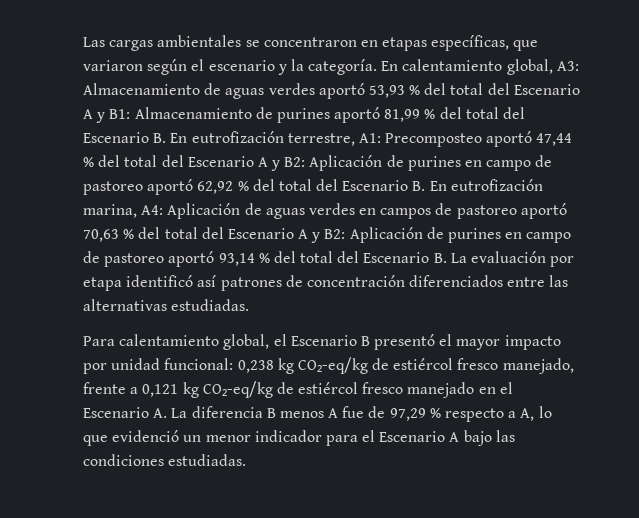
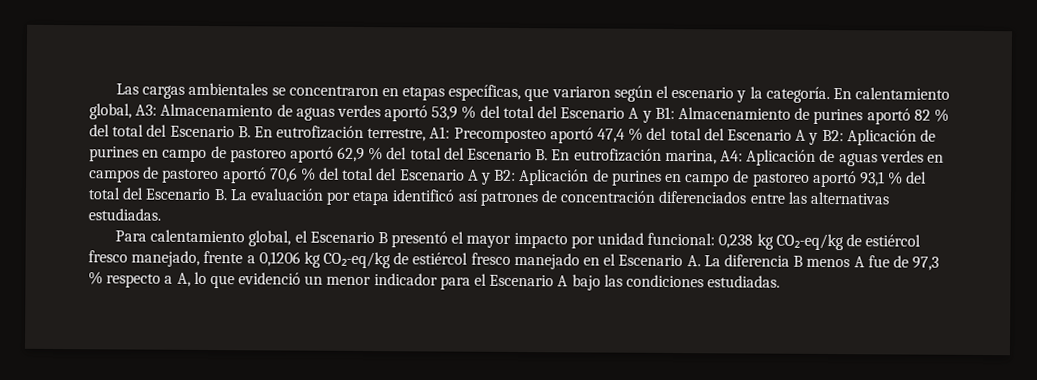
- Almacenamiento de aguas verdes aportó 53,93 % del total del Escenario A y B1:
+ Almacenamiento de aguas verdes aportó 53,9 % del total del Escenario A y B1:
- Almacenamiento de purines aportó 81,99 % del total del Escenario B. En eutrofización terrestre, A1:
+ Almacenamiento de purines aportó 82 % del total del Escenario B. En eutrofización terrestre, A1:
- Precomposteo aportó 47,44 % del total del Escenario A y B2:
+ Precomposteo aportó 47,4 % del total del Escenario A y B2:
- Aplicación de purines en campo de pastoreo aportó 62,92 % del total del Escenario B. En eutrofización marina, A4:
+ Aplicación de purines en campo de pastoreo aportó 62,9 % del total del Escenario B. En eutrofización marina, A4:
- Aplicación de aguas verdes en campos de pastoreo aportó 70,63 % del total del Escenario A y B2:
+ Aplicación de aguas verdes en campos de pastoreo aportó 70,6 % del total del Escenario A y B2:
- Aplicación de purines en campo de pastoreo aportó 93,14 % del total del Escenario B. La evaluación por etapa identificó así patrones de concentración diferenciados entre las alternativas estudiadas.
+ Aplicación de purines en campo de pastoreo aportó 93,1 % del total del Escenario B. La evaluación por etapa identificó así patrones de concentración diferenciados entre las alternativas estudiadas.
- Para calentamiento global, el Escenario B presentó el mayor impacto por unidad funcional: 0,238 kg CO₂-eq/kg de estiércol fresco manejado, frente a 0,121 kg CO₂-eq/kg de estiércol fresco manejado en el Escenario A. La diferencia B menos A fue de 97,29 % respecto a A, lo que evidenció un menor indicador para el Escenario A bajo las condiciones estudiadas.
+ Para calentamiento global, el Escenario B presentó el mayor impacto por unidad funcional: 0,238 kg CO₂-eq/kg de estiércol fresco manejado, frente a 0,1206 kg CO₂-eq/kg de estiércol fresco manejado en el Escenario A. La diferencia B menos A fue de 97,3 % respecto a A, lo que evidenció un menor indicador para el Escenario A bajo las condiciones estudiadas.

